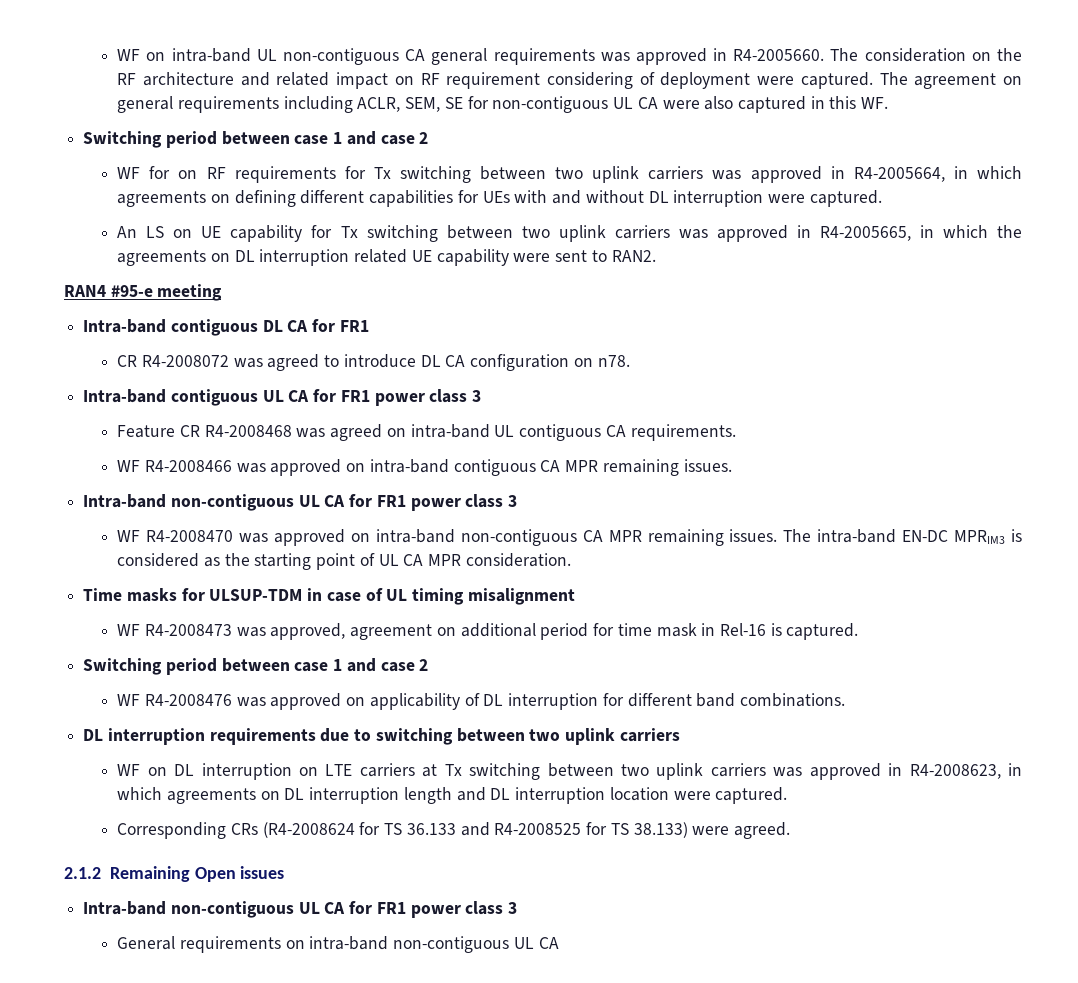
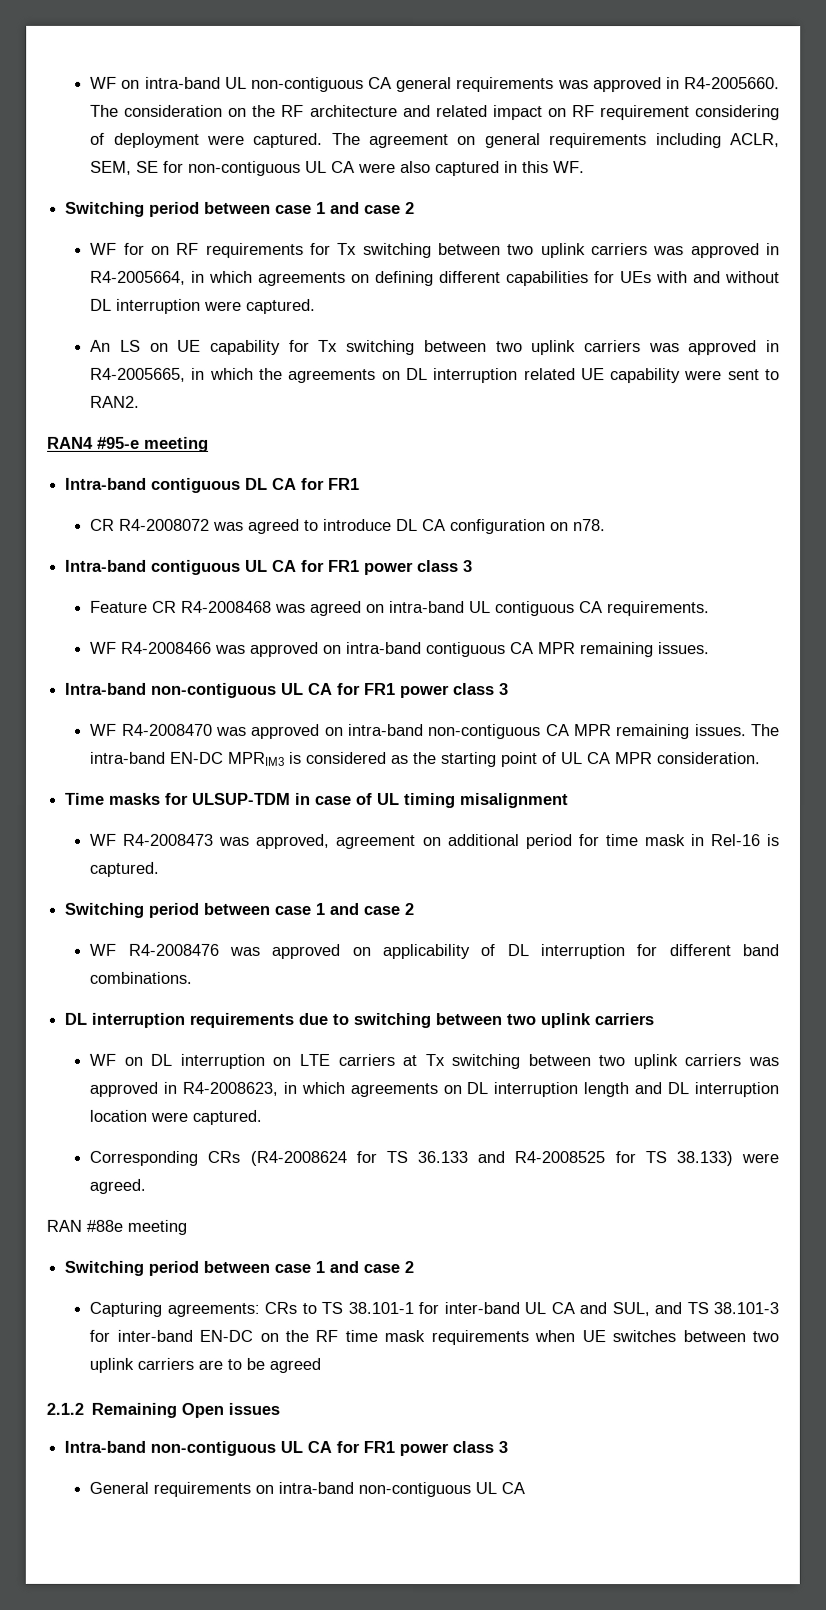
+ RAN #88e meeting
+ Switching period between case 1 and case 2
+ Capturing agreements: CRs to TS 38.101-1 for inter-band UL CA and SUL, and TS 38.101-3 for inter-band EN-DC on the RF time mask requirements when UE switches between two uplink carriers are to be agreed

